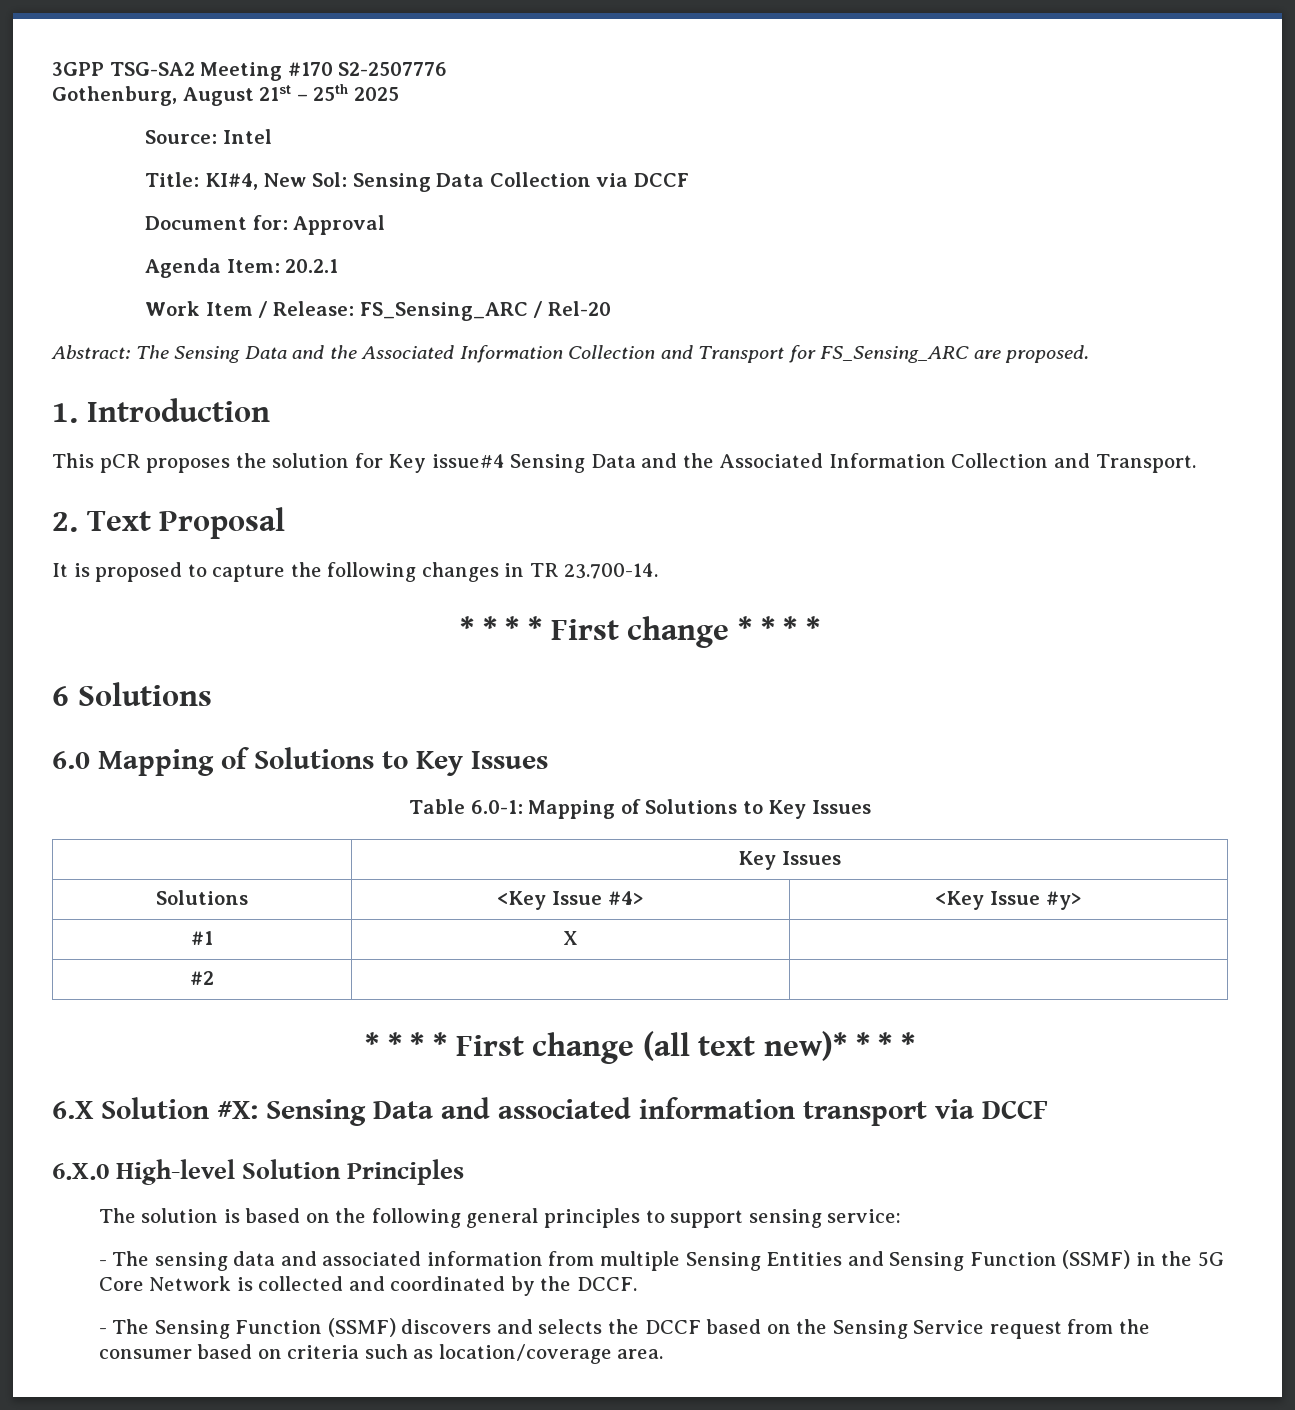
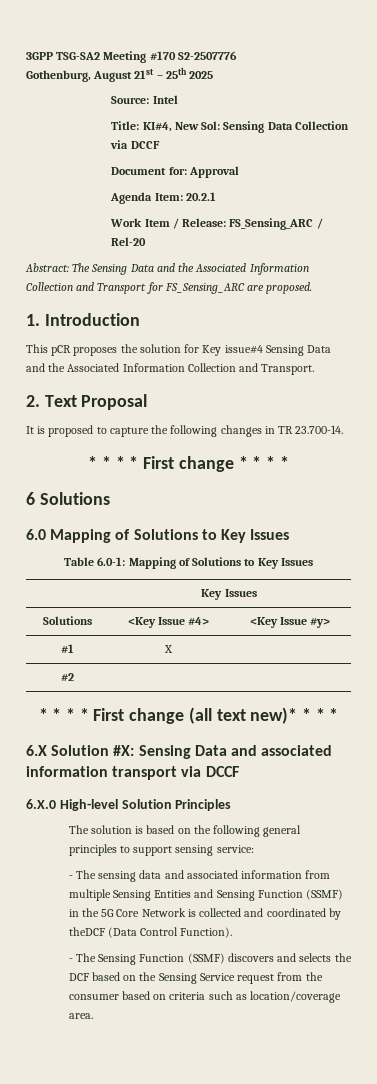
- - The sensing data and associated information from multiple Sensing Entities and Sensing Function (SSMF) in the 5G Core Network is collected and coordinated by the DCCF.
+ - The sensing data and associated information from multiple Sensing Entities and Sensing Function (SSMF) in the 5G Core Network is collected and coordinated by theDCF (Data Control Function).
- - The Sensing Function (SSMF) discovers and selects the DCCF based on the Sensing Service request from the consumer based on criteria such as location/coverage area.
+ - The Sensing Function (SSMF) discovers and selects the DCF based on the Sensing Service request from the consumer based on criteria such as location/coverage area.

